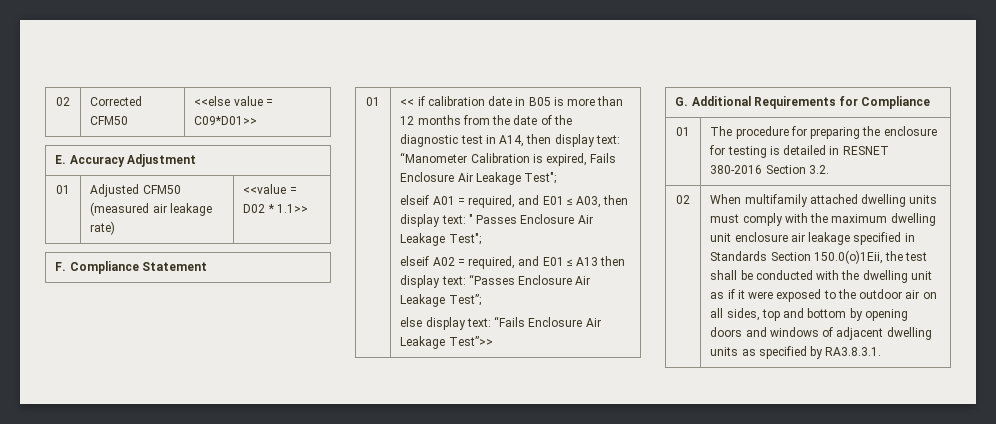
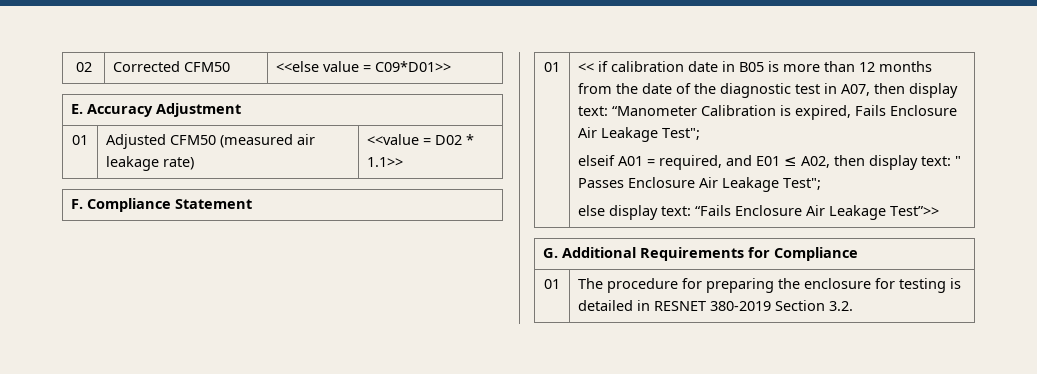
- << if calibration date in B05 is more than 12 months from the date of the diagnostic test in A14, then display text: “Manometer Calibration is expired, Fails Enclosure Air Leakage Test";
+ << if calibration date in B05 is more than 12 months from the date of the diagnostic test in A07, then display text: “Manometer Calibration is expired, Fails Enclosure Air Leakage Test";
- elseif A01 = required, and E01 ≤ A03, then display text: " Passes Enclosure Air Leakage Test";
+ elseif A01 = required, and E01 ≤ A02, then display text: " Passes Enclosure Air Leakage Test";
- elseif A02 = required, and E01 ≤ A13 then display text: “Passes Enclosure Air Leakage Test”;
- 01 | The procedure for preparing the enclosure for testing is detailed in RESNET 380-2016 Section 3.2.
+ 01 | The procedure for preparing the enclosure for testing is detailed in RESNET 380-2019 Section 3.2.
- 02 | When multifamily attached dwelling units must comply with the maximum dwelling unit enclosure air leakage specified in Standards Section 150.0(o)1Eii, the test shall be conducted with the dwelling unit as if it were exposed to the outdoor air on all sides, top and bottom by opening doors and windows of adjacent dwelling units as specified by RA3.8.3.1.

